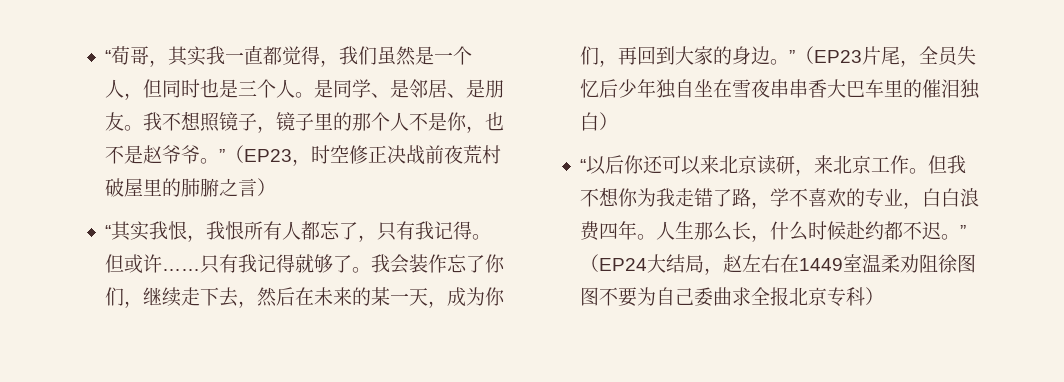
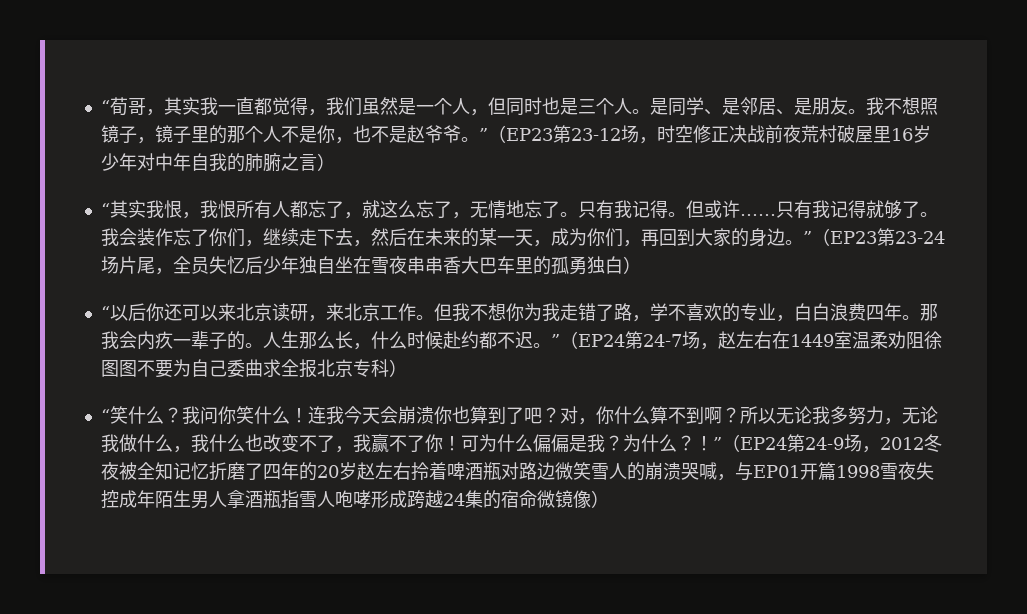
- 我不想照镜子，镜子里的那个人不是你，也不是赵爷爷。”（EP23，时空修正决战前夜荒村破屋里的肺腑之言）
+ 我不想照镜子，镜子里的那个人不是你，也不是赵爷爷。”（EP23第23-12场，时空修正决战前夜荒村破屋里16岁少年对中年自我的肺腑之言）
- “其实我恨，我恨所有人都忘了，只有我记得。
+ “其实我恨，我恨所有人都忘了，就这么忘了，无情地忘了。只有我记得。
- 我会装作忘了你们，继续走下去，然后在未来的某一天，成为你们，再回到大家的身边。”（EP23片尾，全员失忆后少年独自坐在雪夜串串香大巴车里的催泪独白）
+ 我会装作忘了你们，继续走下去，然后在未来的某一天，成为你们，再回到大家的身边。”（EP23第23-24场片尾，全员失忆后少年独自坐在雪夜串串香大巴车里的孤勇独白）
+ 那我会内疚一辈子的。
- 人生那么长，什么时候赴约都不迟。”（EP24大结局，赵左右在1449室温柔劝阻徐图图不要为自己委曲求全报北京专科）
+ 人生那么长，什么时候赴约都不迟。”（EP24第24-7场，赵左右在1449室温柔劝阻徐图图不要为自己委曲求全报北京专科）
+ “笑什么？我问你笑什么！连我今天会崩溃你也算到了吧？对，你什么算不到啊？所以无论我多努力，无论我做什么，我什么也改变不了，我赢不了你！可为什么偏偏是我？为什么？！”（EP24第24-9场，2012冬夜被全知记忆折磨了四年的20岁赵左右拎着啤酒瓶对路边微笑雪人的崩溃哭喊，与EP01开篇1998雪夜失控成年陌生男人拿酒瓶指雪人咆哮形成跨越24集的宿命微镜像）

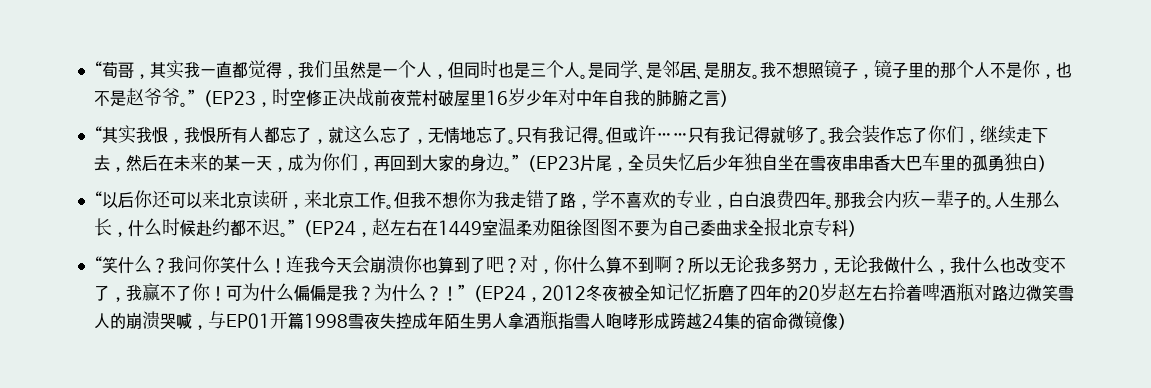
- 我不想照镜子，镜子里的那个人不是你，也不是赵爷爷。”（EP23第23-12场，时空修正决战前夜荒村破屋里16岁少年对中年自我的肺腑之言）
+ 我不想照镜子，镜子里的那个人不是你，也不是赵爷爷。”（EP23，时空修正决战前夜荒村破屋里16岁少年对中年自我的肺腑之言）
- 我会装作忘了你们，继续走下去，然后在未来的某一天，成为你们，再回到大家的身边。”（EP23第23-24场片尾，全员失忆后少年独自坐在雪夜串串香大巴车里的孤勇独白）
+ 我会装作忘了你们，继续走下去，然后在未来的某一天，成为你们，再回到大家的身边。”（EP23片尾，全员失忆后少年独自坐在雪夜串串香大巴车里的孤勇独白）
- 人生那么长，什么时候赴约都不迟。”（EP24第24-7场，赵左右在1449室温柔劝阻徐图图不要为自己委曲求全报北京专科）
+ 人生那么长，什么时候赴约都不迟。”（EP24，赵左右在1449室温柔劝阻徐图图不要为自己委曲求全报北京专科）
- ！”（EP24第24-9场，2012冬夜被全知记忆折磨了四年的20岁赵左右拎着啤酒瓶对路边微笑雪人的崩溃哭喊，与EP01开篇1998雪夜失控成年陌生男人拿酒瓶指雪人咆哮形成跨越24集的宿命微镜像）
+ ！”（EP24，2012冬夜被全知记忆折磨了四年的20岁赵左右拎着啤酒瓶对路边微笑雪人的崩溃哭喊，与EP01开篇1998雪夜失控成年陌生男人拿酒瓶指雪人咆哮形成跨越24集的宿命微镜像）

